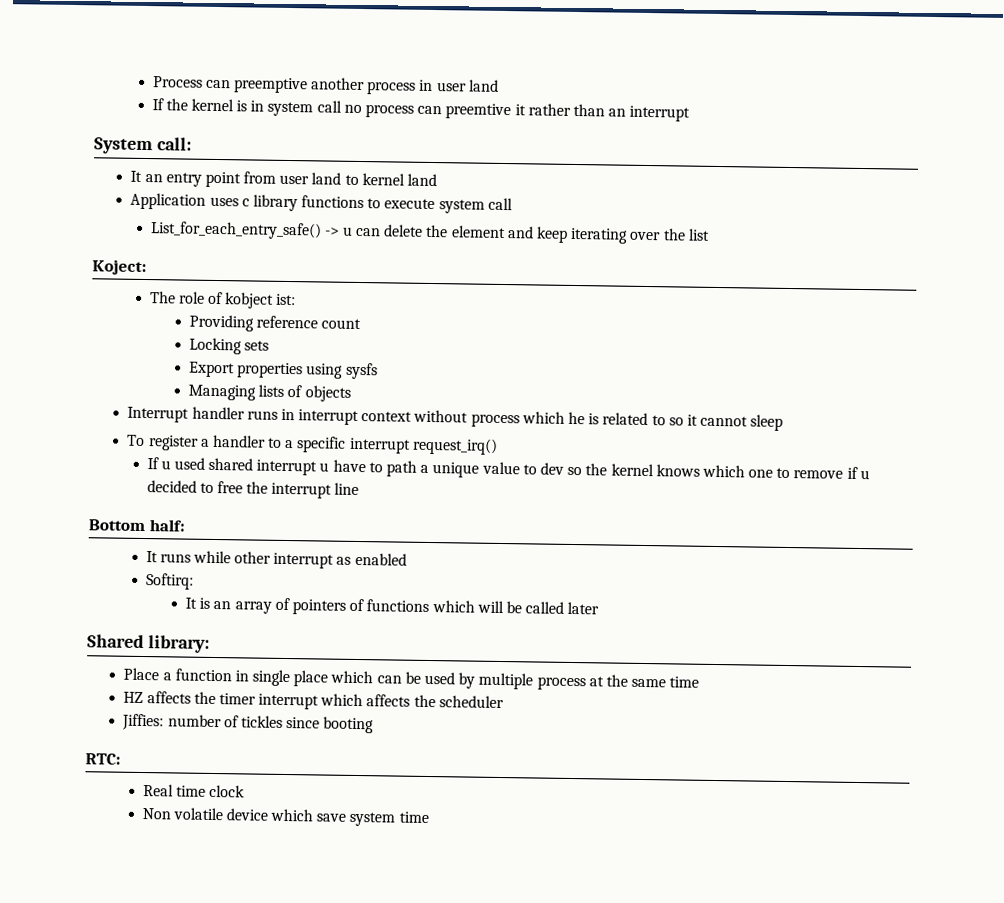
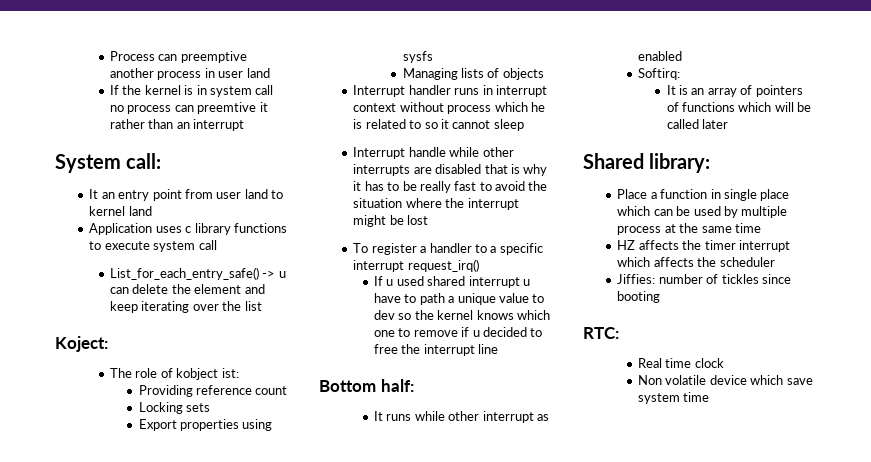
+ Interrupt handle while other interrupts are disabled that is why it has to be really fast to avoid the situation where the interrupt might be lost

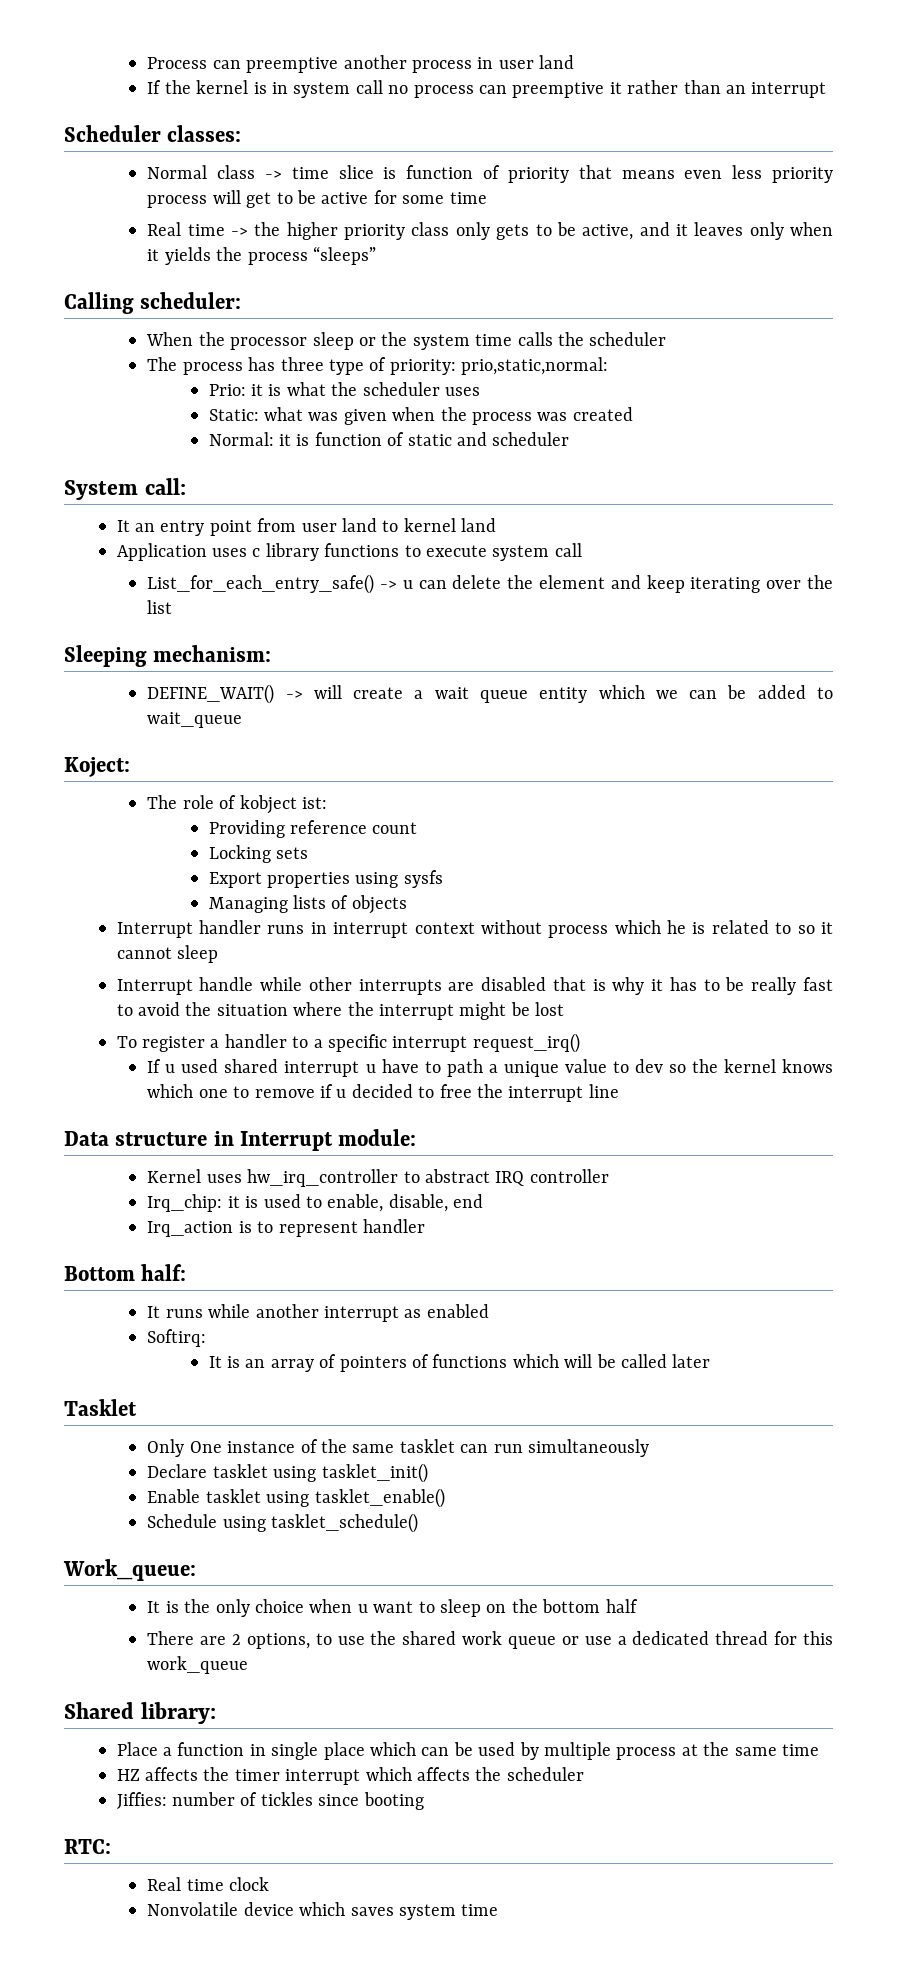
- If the kernel is in system call no process can preemtive it rather than an interrupt
+ If the kernel is in system call no process can preemptive it rather than an interrupt
+ Scheduler classes:
+ Normal class -> time slice is function of priority that means even less priority process will get to be active for some time
+ Real time -> the higher priority class only gets to be active, and it leaves only when it yields the process “sleeps”
+ Calling scheduler:
+ When the processor sleep or the system time calls the scheduler
+ The process has three type of priority: prio,static,normal:
+ Prio: it is what the scheduler uses
+ Static: what was given when the process was created
+ Normal: it is function of static and scheduler
+ Sleeping mechanism:
+ DEFINE_WAIT() -> will create a wait queue entity which we can be added to wait_queue
+ Data structure in Interrupt module:
+ Kernel uses hw_irq_controller to abstract IRQ controller
+ Irq_chip: it is used to enable, disable, end
+ Irq_action is to represent handler
- It runs while other interrupt as enabled
+ It runs while another interrupt as enabled
+ Tasklet
+ Only One instance of the same tasklet can run simultaneously
+ Declare tasklet using tasklet_init()
+ Enable tasklet using tasklet_enable()
+ Schedule using tasklet_schedule()
+ Work_queue:
+ It is the only choice when u want to sleep on the bottom half
+ There are 2 options, to use the shared work queue or use a dedicated thread for this work_queue
- Non volatile device which save system time
+ Nonvolatile device which saves system time

